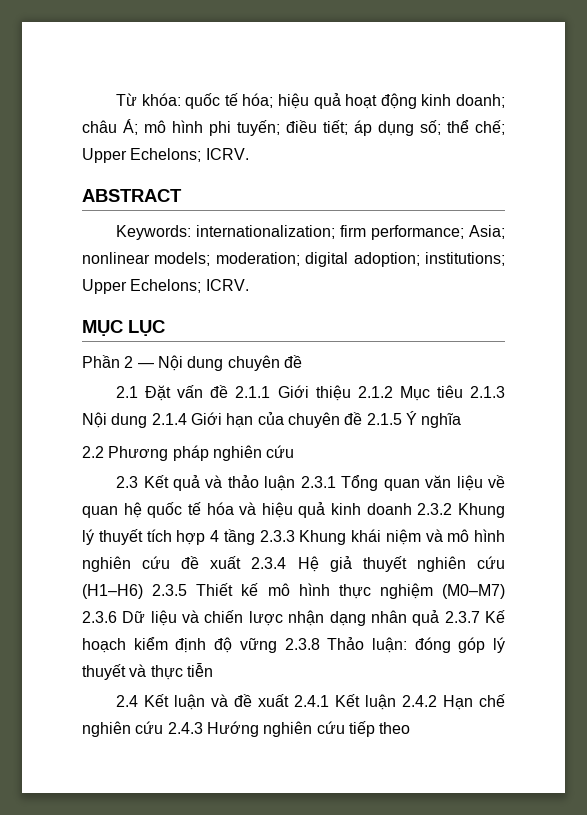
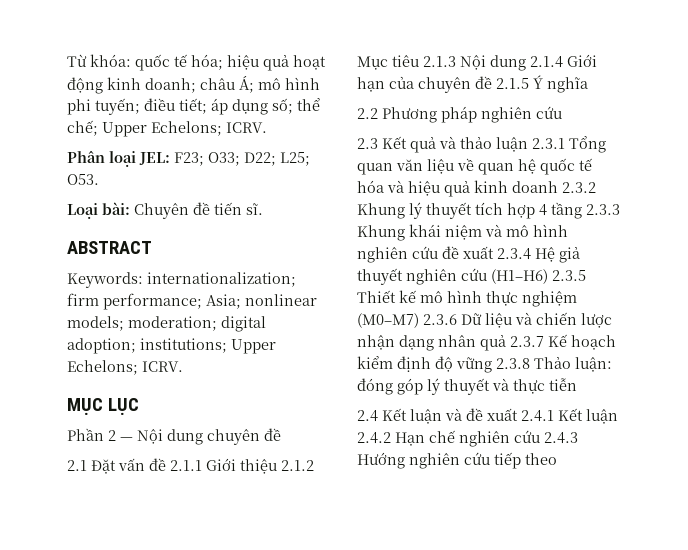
+ Phân loại JEL: F23; O33; D22; L25; O53.
+ Loại bài: Chuyên đề tiến sĩ.

